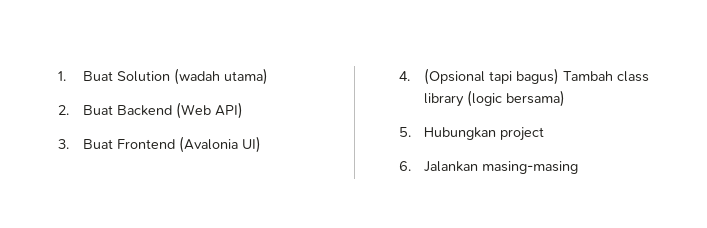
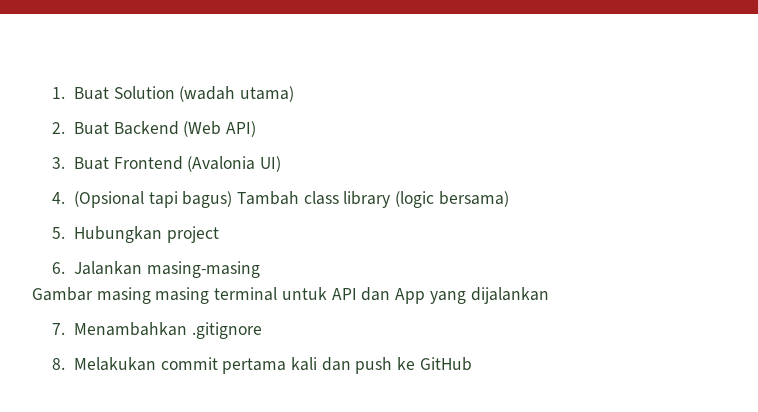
+ Gambar masing masing terminal untuk API dan App yang dijalankan
+ 7. Menambahkan .gitignore
+ 8. Melakukan commit pertama kali dan push ke GitHub

